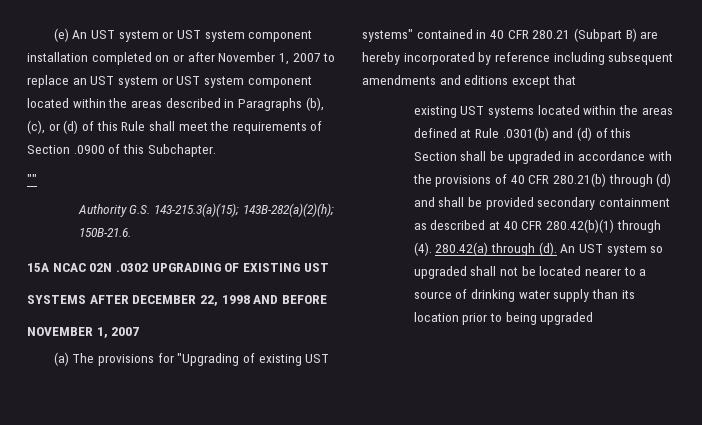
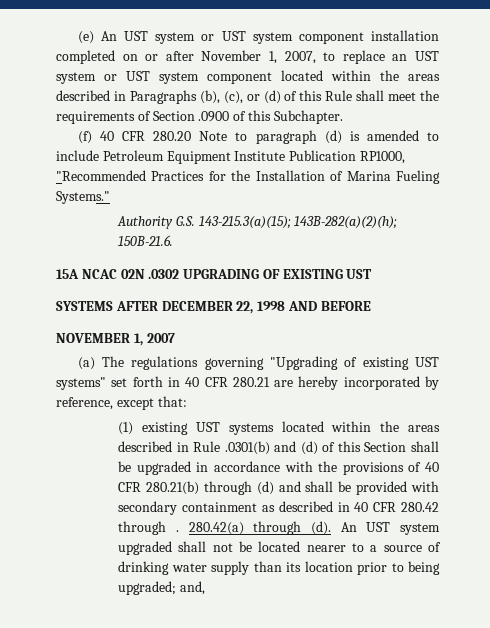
- (e) An UST system or UST system component installation completed on or after November 1, 2007 to replace an UST system or UST system component located within the areas described in Paragraphs (b), (c), or (d) of this Rule shall meet the requirements of Section .0900 of this Subchapter.
+ (e) An UST system or UST system component installation completed on or after November 1, 2007, to replace an UST system or UST system component located within the areas described in Paragraphs (b), (c), or (d) of this Rule shall meet the requirements of Section .0900 of this Subchapter.
- ""
+ (f) 40 CFR 280.20 Note to paragraph (d) is amended to include Petroleum Equipment Institute Publication RP1000, "Recommended Practices for the Installation of Marina Fueling Systems."
- (a) The provisions for "Upgrading of existing UST systems" contained in 40 CFR 280.21 (Subpart B) are hereby incorporated by reference including subsequent amendments and editions except that
- existing UST systems located within the areas defined at Rule .0301(b) and (d) of this Section shall be upgraded in accordance with the provisions of 40 CFR 280.21(b) through (d) and shall be provided secondary containment as described at 40 CFR 280.42(b)(1) through (4).
+ (a) The regulations governing "Upgrading of existing UST systems" set forth in 40 CFR 280.21 are hereby incorporated by reference, except that:
+ (1) existing UST systems located within the areas described in Rule .0301(b) and (d) of this Section shall be upgraded in accordance with the provisions of 40 CFR 280.21(b) through (d) and shall be provided with secondary containment as described in 40 CFR 280.42 through .
- An UST system so upgraded shall not be located nearer to a source of drinking water supply than its location prior to being upgraded
+ An UST system upgraded shall not be located nearer to a source of drinking water supply than its location prior to being upgraded; and,

